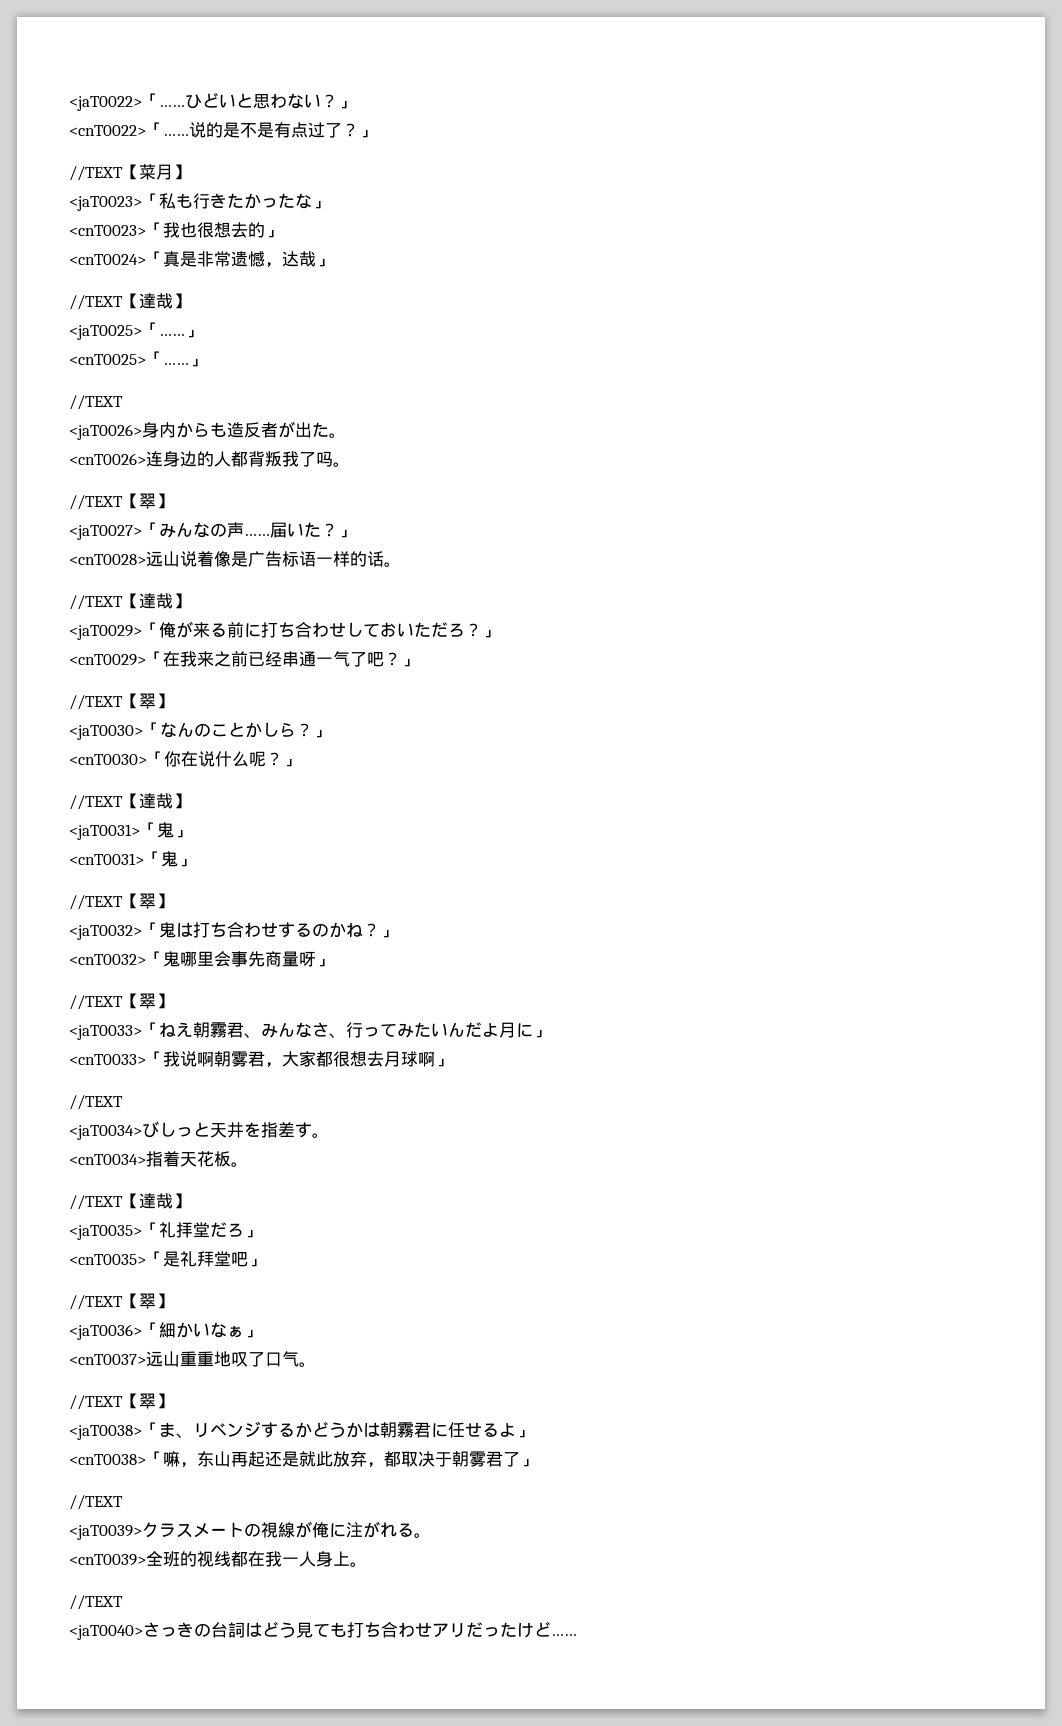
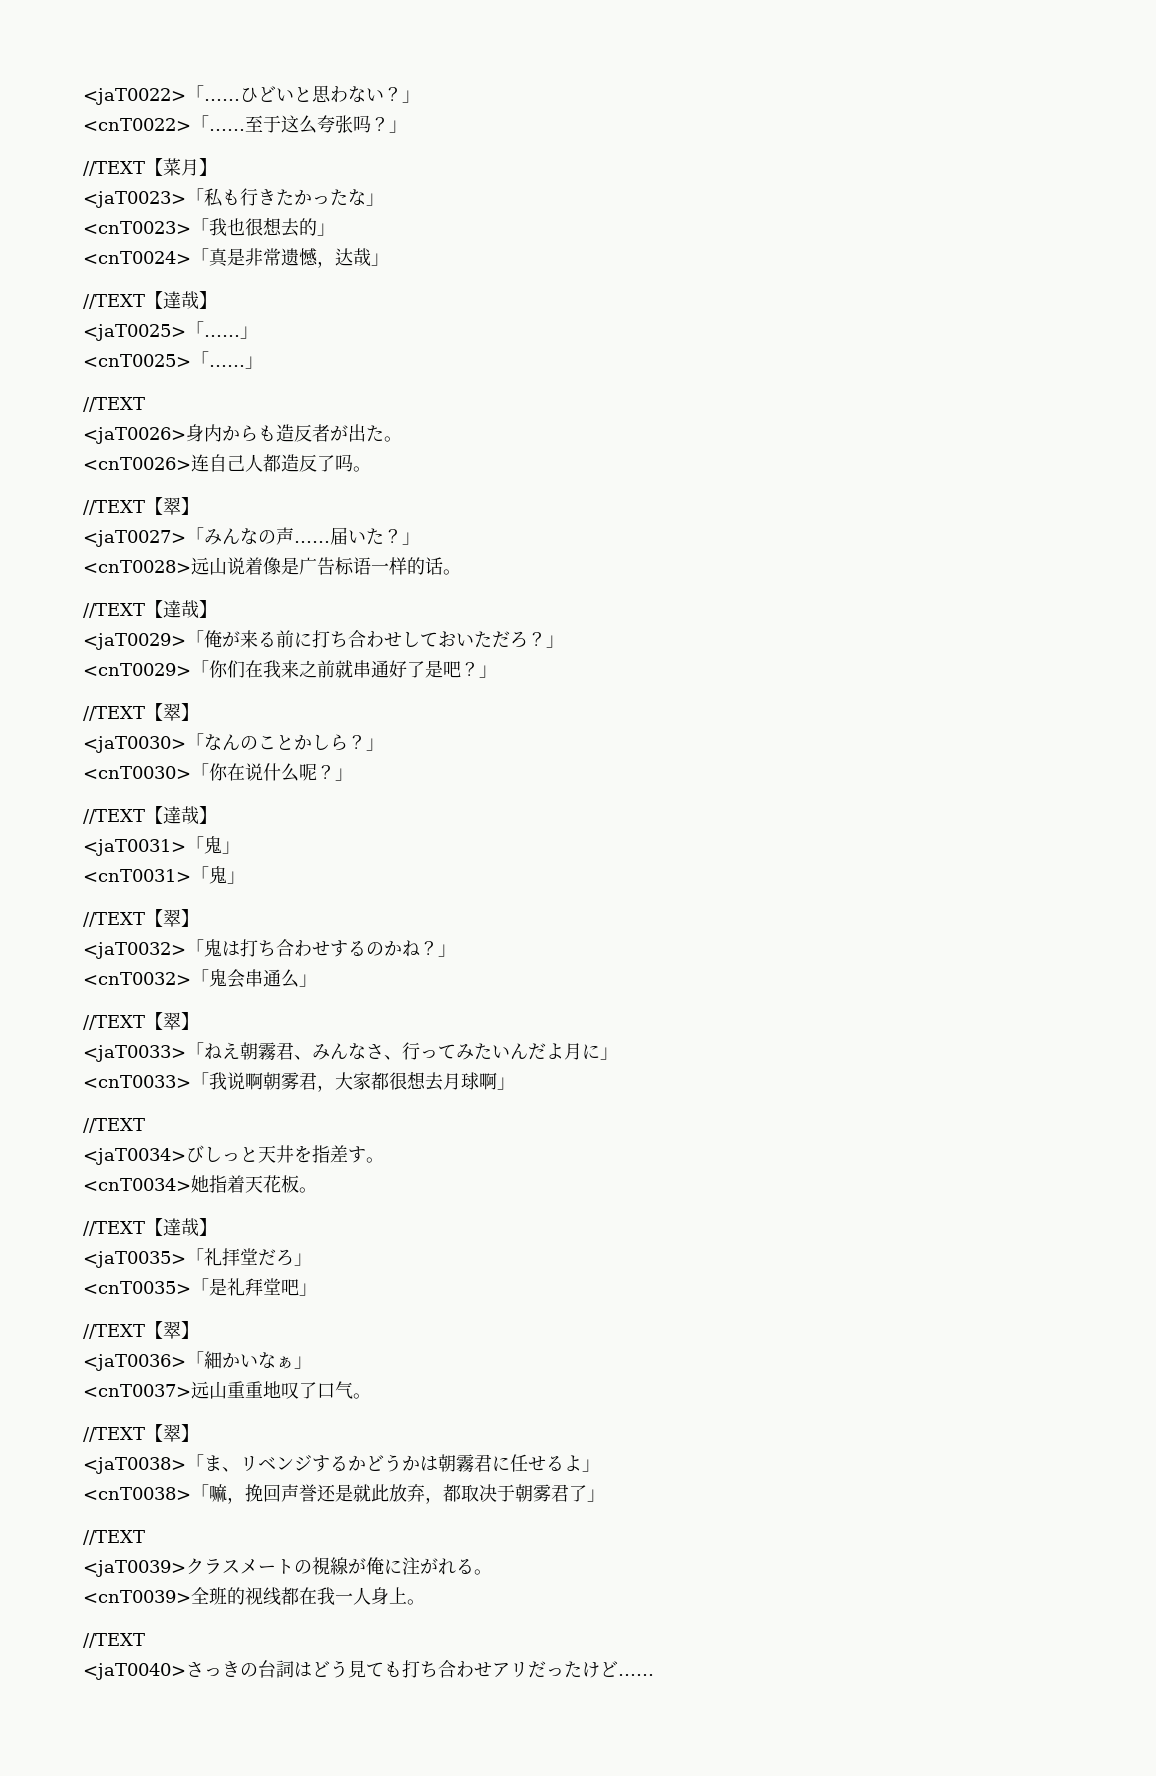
- 说的是不是有点过了？」
+ 至于这么夸张吗？」
- <cnT0026>连身边的人都背叛我了吗。
+ <cnT0026>连自己人都造反了吗。
- <cnT0029>「在我来之前已经串通一气了吧？」
+ <cnT0029>「你们在我来之前就串通好了是吧？」
- <cnT0032>「鬼哪里会事先商量呀」
+ <cnT0032>「鬼会串通么」
- <cnT0034>指着天花板。
+ <cnT0034>她指着天花板。
- <cnT0038>「嘛，东山再起还是就此放弃，都取决于朝雾君了」
+ <cnT0038>「嘛，挽回声誉还是就此放弃，都取决于朝雾君了」

